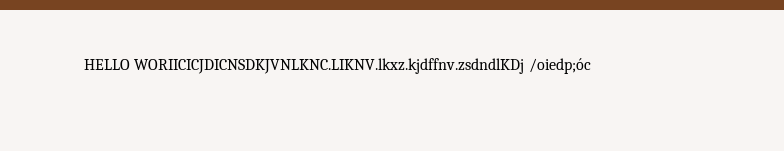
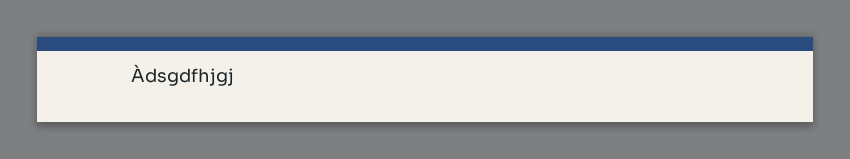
- HELLO WORIICICJDICNSDKJVNLKNC.LIKNV.lkxz.kjdffnv.zsdndlKDj /oiedp;óc
+ Àdsgdfhjgj

